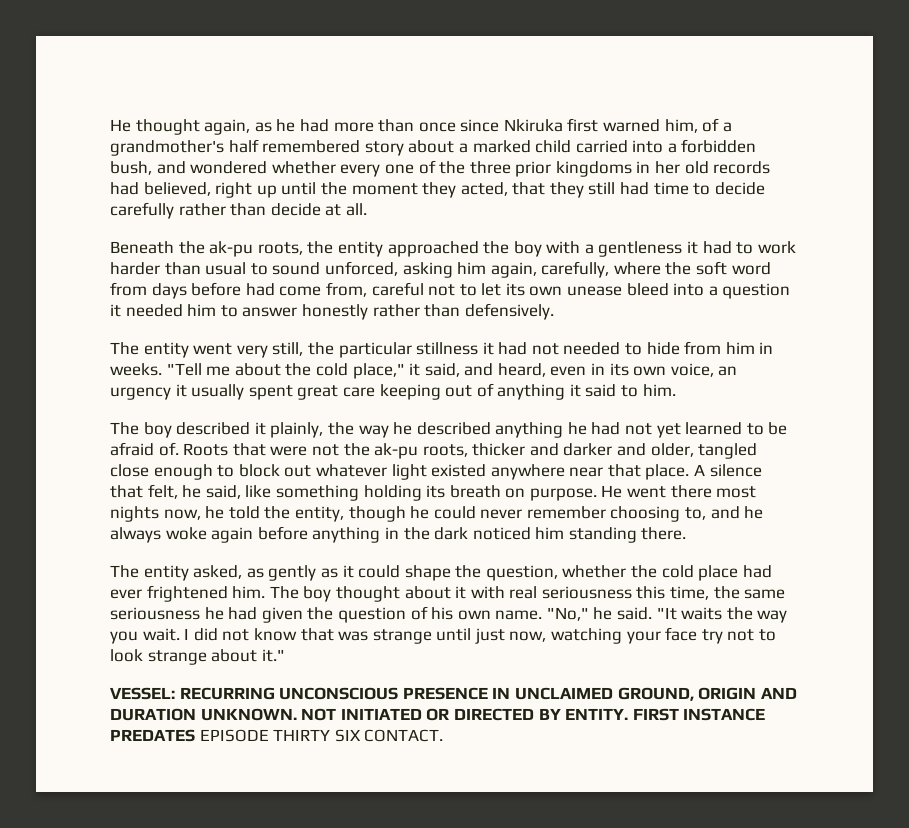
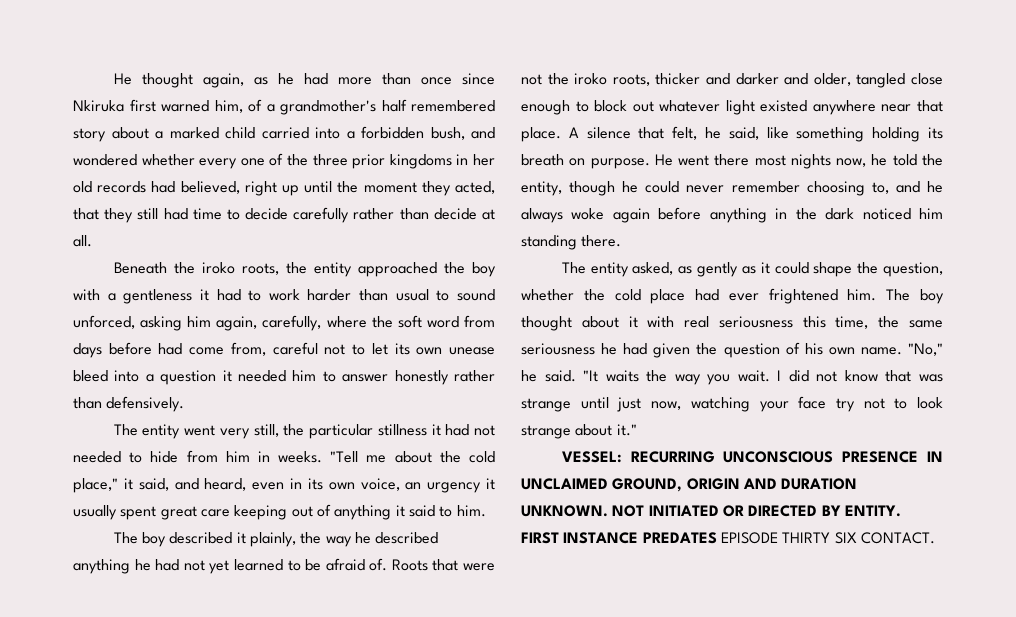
- Beneath the ak-pu roots, the entity approached the boy with a gentleness it had to work harder than usual to sound unforced, asking him again, carefully, where the soft word from days before had come from, careful not to let its own unease bleed into a question it needed him to answer honestly rather than defensively.
+ Beneath the iroko roots, the entity approached the boy with a gentleness it had to work harder than usual to sound unforced, asking him again, carefully, where the soft word from days before had come from, careful not to let its own unease bleed into a question it needed him to answer honestly rather than defensively.
- Roots that were not the ak-pu roots, thicker and darker and older, tangled close enough to block out whatever light existed anywhere near that place.
+ Roots that were not the iroko roots, thicker and darker and older, tangled close enough to block out whatever light existed anywhere near that place.

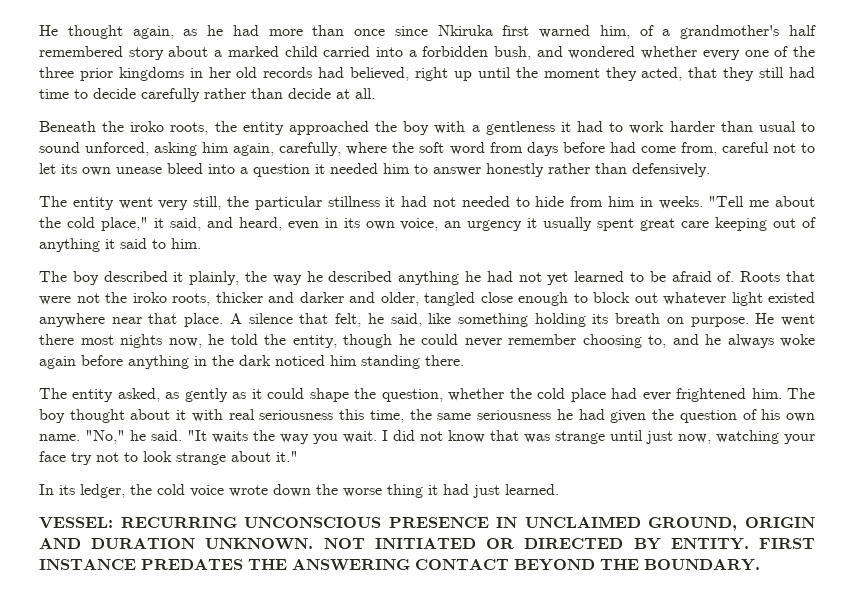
+ In its ledger, the cold voice wrote down the worse thing it had just learned.
- FIRST INSTANCE PREDATES EPISODE THIRTY SIX CONTACT.
+ FIRST INSTANCE PREDATES THE ANSWERING CONTACT BEYOND THE BOUNDARY.

